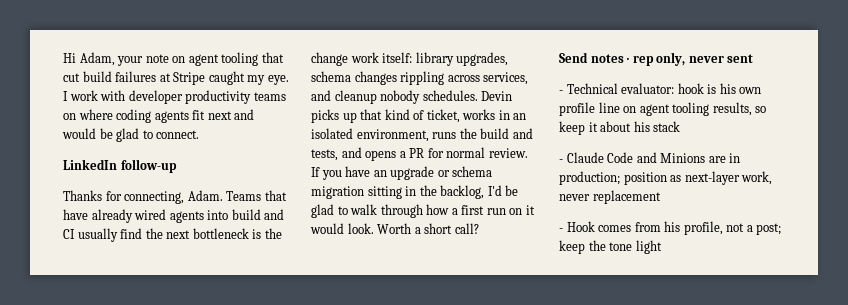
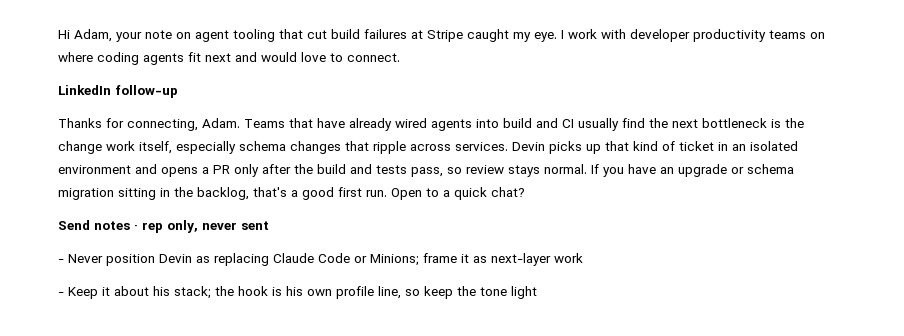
- I work with developer productivity teams on where coding agents fit next and would be glad to connect.
+ I work with developer productivity teams on where coding agents fit next and would love to connect.
- Teams that have already wired agents into build and CI usually find the next bottleneck is the change work itself: library upgrades, schema changes rippling across services, and cleanup nobody schedules.
+ Teams that have already wired agents into build and CI usually find the next bottleneck is the change work itself, especially schema changes that ripple across services.
- Devin picks up that kind of ticket, works in an isolated environment, runs the build and tests, and opens a PR for normal review.
+ Devin picks up that kind of ticket in an isolated environment and opens a PR only after the build and tests pass, so review stays normal.
- If you have an upgrade or schema migration sitting in the backlog, I'd be glad to walk through how a first run on it would look. Worth a short call?
+ If you have an upgrade or schema migration sitting in the backlog, that's a good first run. Open to a quick chat?
- - Technical evaluator: hook is his own profile line on agent tooling results, so keep it about his stack
- - Claude Code and Minions are in production; position as next-layer work, never replacement
- - Hook comes from his profile, not a post; keep the tone light
+ - Never position Devin as replacing Claude Code or Minions; frame it as next-layer work
+ - Keep it about his stack; the hook is his own profile line, so keep the tone light

